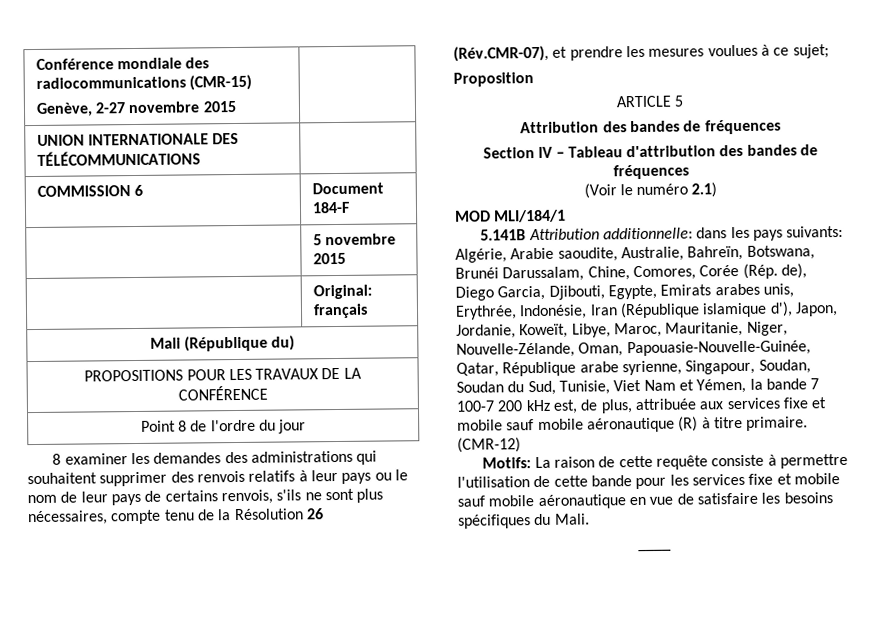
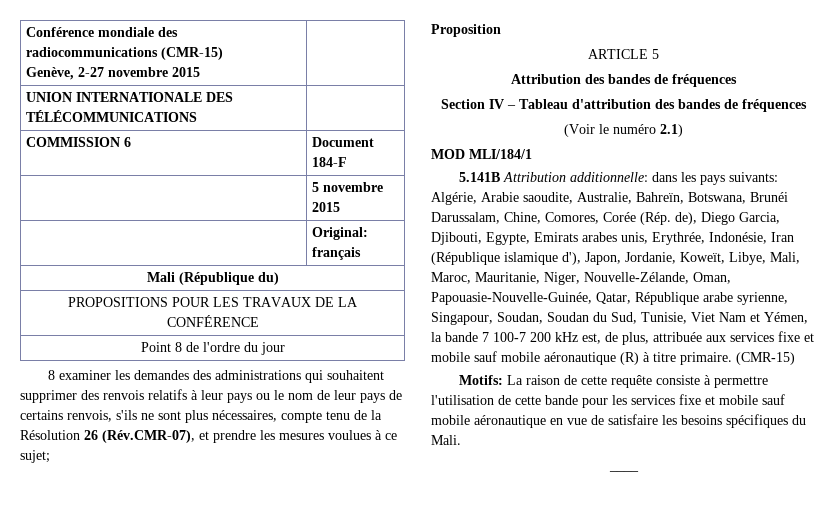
- Algérie, Arabie saoudite, Australie, Bahreïn, Botswana, Brunéi Darussalam, Chine, Comores, Corée (Rép. de), Diego Garcia, Djibouti, Egypte, Emirats arabes unis, Erythrée, Indonésie, Iran (République islamique d'), Japon, Jordanie, Koweït, Libye, Maroc, Mauritanie, Niger, Nouvelle-Zélande, Oman, Papouasie-Nouvelle-Guinée, Qatar, République arabe syrienne, Singapour, Soudan, Soudan du Sud, Tunisie, Viet Nam et Yémen, la bande 7 100-7 200 kHz est, de plus, attribuée aux services fixe et mobile sauf mobile aéronautique (R) à titre primaire. (CMR-12)
+ Algérie, Arabie saoudite, Australie, Bahreïn, Botswana, Brunéi Darussalam, Chine, Comores, Corée (Rép. de), Diego Garcia, Djibouti, Egypte, Emirats arabes unis, Erythrée, Indonésie, Iran (République islamique d'), Japon, Jordanie, Koweït, Libye, Mali, Maroc, Mauritanie, Niger, Nouvelle-Zélande, Oman, Papouasie-Nouvelle-Guinée, Qatar, République arabe syrienne, Singapour, Soudan, Soudan du Sud, Tunisie, Viet Nam et Yémen, la bande 7 100-7 200 kHz est, de plus, attribuée aux services fixe et mobile sauf mobile aéronautique (R) à titre primaire. (CMR-15)

